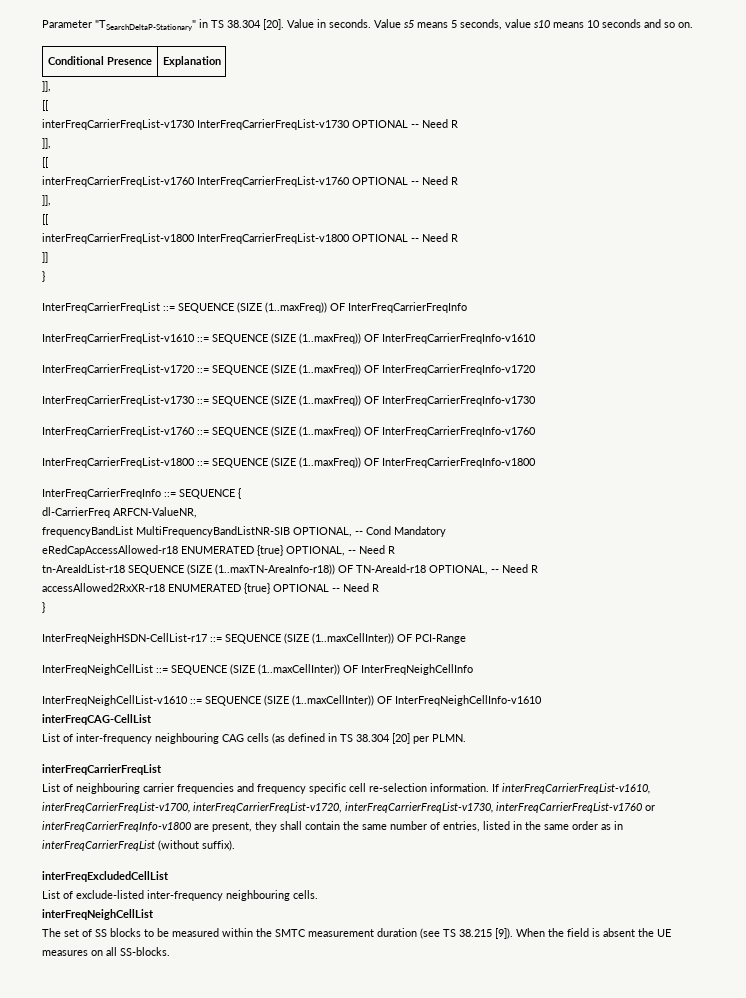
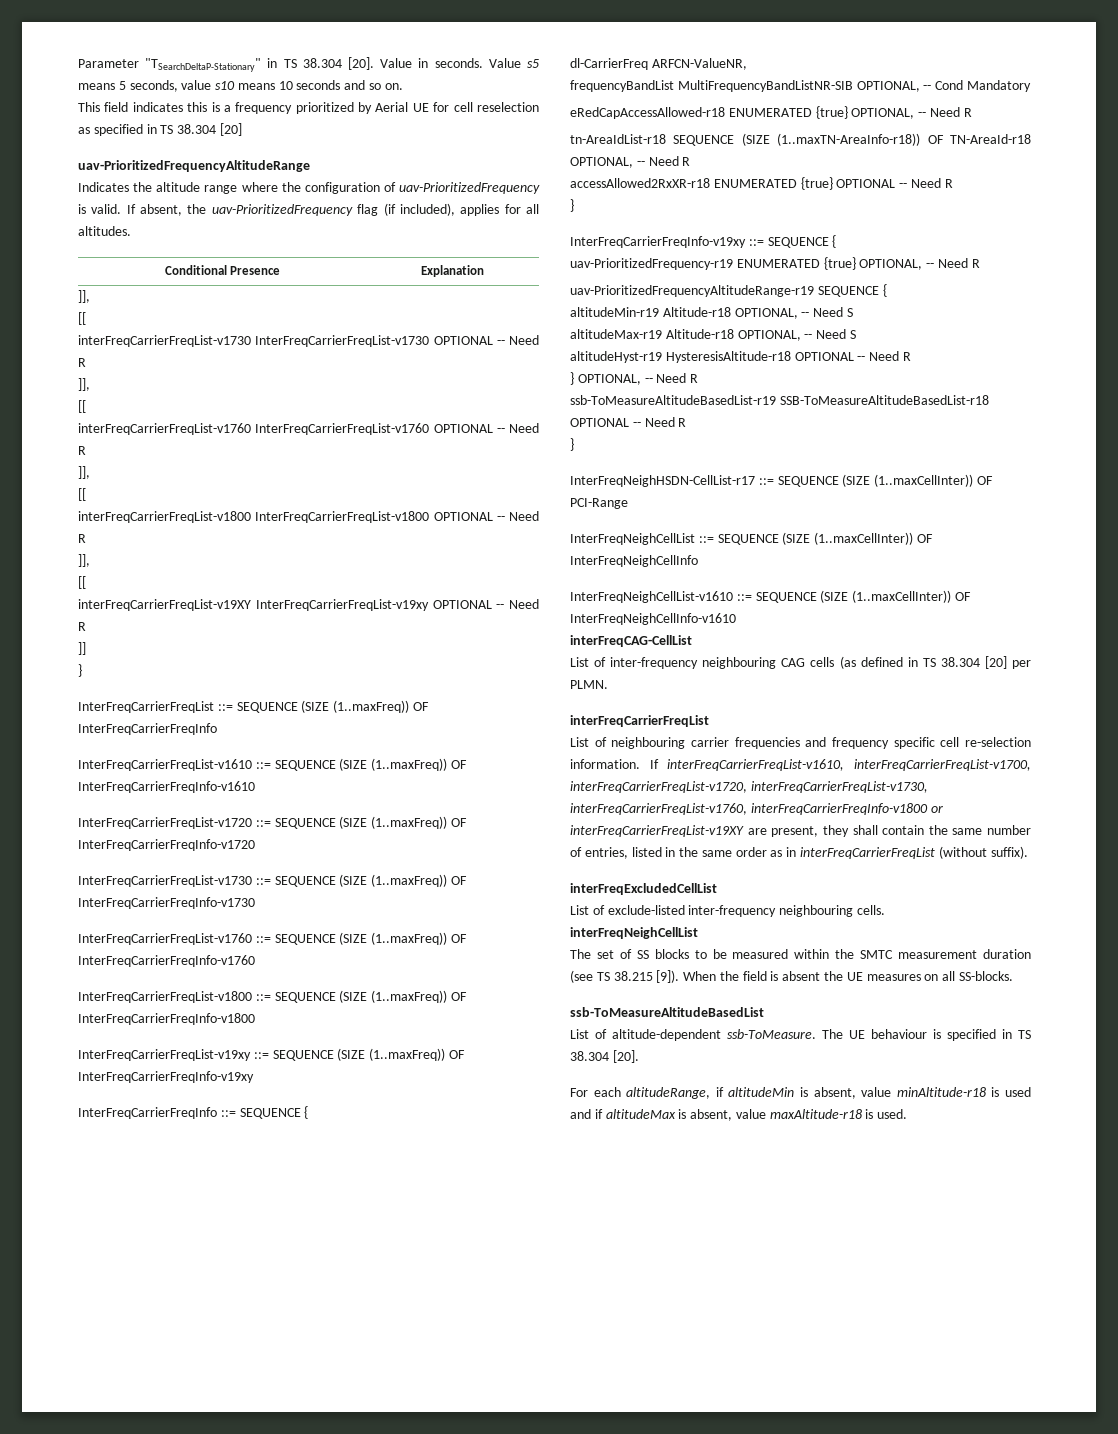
+ This field indicates this is a frequency prioritized by Aerial UE for cell reselection as specified in TS 38.304 [20]
+ uav-PrioritizedFrequencyAltitudeRange
+ Indicates the altitude range where the configuration of uav-PrioritizedFrequency is valid. If absent, the uav-PrioritizedFrequency flag (if included), applies for all altitudes.
  interFreqCarrierFreqList-v1800 InterFreqCarrierFreqList-v1800 OPTIONAL -- Need R
+ ]],
+ [[
+ interFreqCarrierFreqList-v19XY InterFreqCarrierFreqList-v19xy OPTIONAL -- Need R
+ InterFreqCarrierFreqList-v19xy ::= SEQUENCE (SIZE (1..maxFreq)) OF InterFreqCarrierFreqInfo-v19xy
+ InterFreqCarrierFreqInfo-v19xy ::= SEQUENCE {
+ uav-PrioritizedFrequency-r19 ENUMERATED {true} OPTIONAL, -- Need R
+ uav-PrioritizedFrequencyAltitudeRange-r19 SEQUENCE {
+ altitudeMin-r19 Altitude-r18 OPTIONAL, -- Need S
+ altitudeMax-r19 Altitude-r18 OPTIONAL, -- Need S
+ altitudeHyst-r19 HysteresisAltitude-r18 OPTIONAL -- Need R
+ } OPTIONAL, -- Need R
+ ssb-ToMeasureAltitudeBasedList-r19 SSB-ToMeasureAltitudeBasedList-r18 OPTIONAL -- Need R
+ }
- If interFreqCarrierFreqList-v1610, interFreqCarrierFreqList-v1700, interFreqCarrierFreqList-v1720, interFreqCarrierFreqList-v1730, interFreqCarrierFreqList-v1760 or interFreqCarrierFreqInfo-v1800 are present, they shall contain the same number of entries, listed in the same order as in interFreqCarrierFreqList (without suffix).
+ If interFreqCarrierFreqList-v1610, interFreqCarrierFreqList-v1700, interFreqCarrierFreqList-v1720, interFreqCarrierFreqList-v1730, interFreqCarrierFreqList-v1760, interFreqCarrierFreqInfo-v1800 or interFreqCarrierFreqList-v19XY are present, they shall contain the same number of entries, listed in the same order as in interFreqCarrierFreqList (without suffix).
+ ssb-ToMeasureAltitudeBasedList
+ List of altitude-dependent ssb-ToMeasure. The UE behaviour is specified in TS 38.304 [20].
+ For each altitudeRange, if altitudeMin is absent, value minAltitude-r18 is used and if altitudeMax is absent, value maxAltitude-r18 is used.

